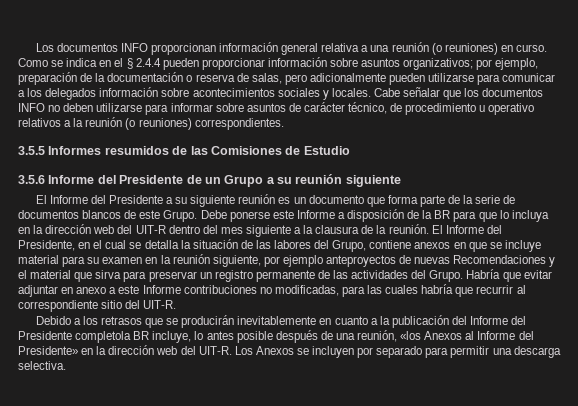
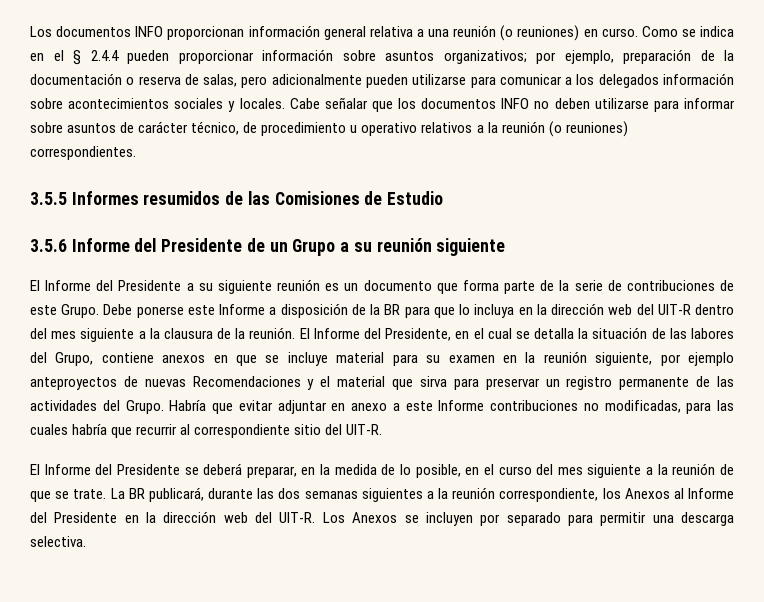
- El Informe del Presidente a su siguiente reunión es un documento que forma parte de la serie de documentos blancos de este Grupo.
+ El Informe del Presidente a su siguiente reunión es un documento que forma parte de la serie de contribuciones de este Grupo.
- Debido a los retrasos que se producirán inevitablemente en cuanto a la publicación del Informe del Presidente completola BR incluye, lo antes posible después de una reunión, «los Anexos al Informe del Presidente» en la dirección web del UIT-R.
+ El Informe del Presidente se deberá preparar, en la medida de lo posible, en el curso del mes siguiente a la reunión de que se trate. La BR publicará, durante las dos semanas siguientes a la reunión correspondiente, los Anexos al Informe del Presidente en la dirección web del UIT-R.

